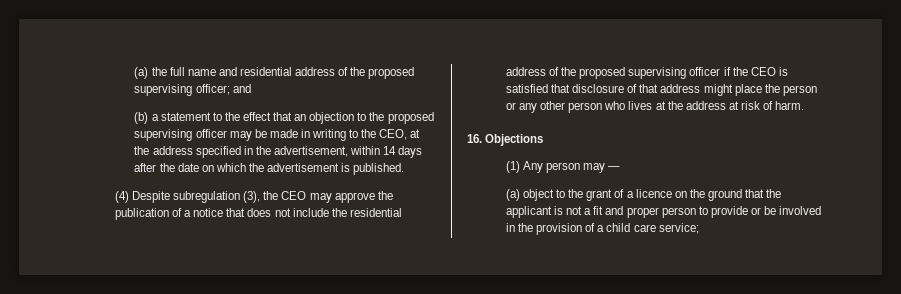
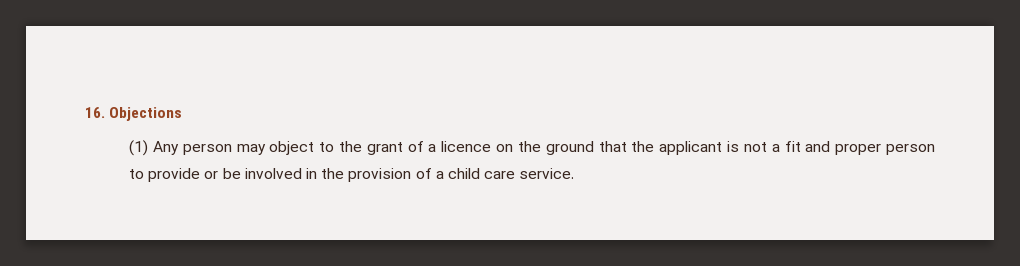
- (a) the full name and residential address of the proposed supervising officer; and
- (b) a statement to the effect that an objection to the proposed supervising officer may be made in writing to the CEO, at the address specified in the advertisement, within 14 days after the date on which the advertisement is published.
- (4) Despite subregulation (3), the CEO may approve the publication of a notice that does not include the residential address of the proposed supervising officer if the CEO is satisfied that disclosure of that address might place the person or any other person who lives at the address at risk of harm.
- (1) Any person may —
- (a) object to the grant of a licence on the ground that the applicant is not a fit and proper person to provide or be involved in the provision of a child care service;
+ (1) Any person may object to the grant of a licence on the ground that the applicant is not a fit and proper person to provide or be involved in the provision of a child care service.

